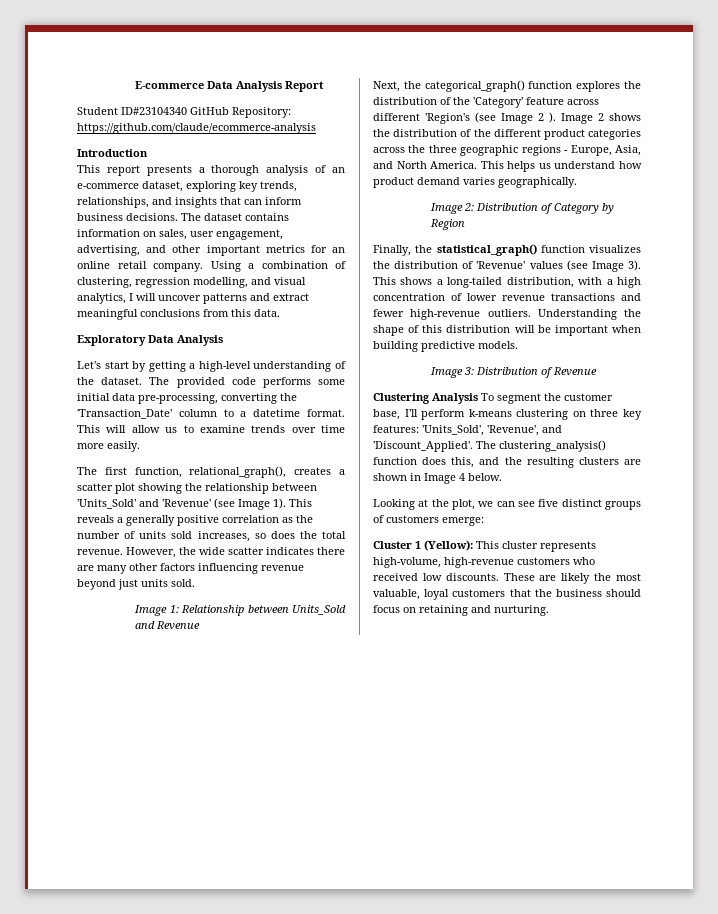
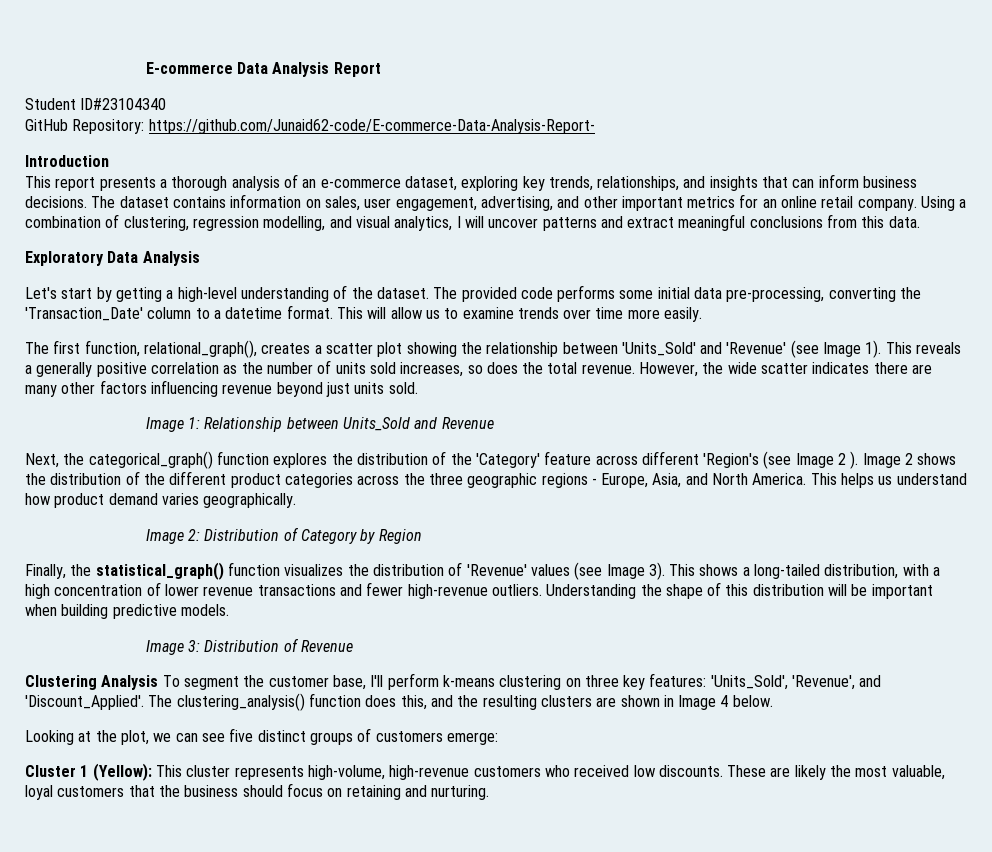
- Student ID#23104340 GitHub Repository: https://github.com/claude/ecommerce-analysis
+ Student ID#23104340
+ GitHub Repository: https://github.com/Junaid62-code/E-commerce-Data-Analysis-Report-

